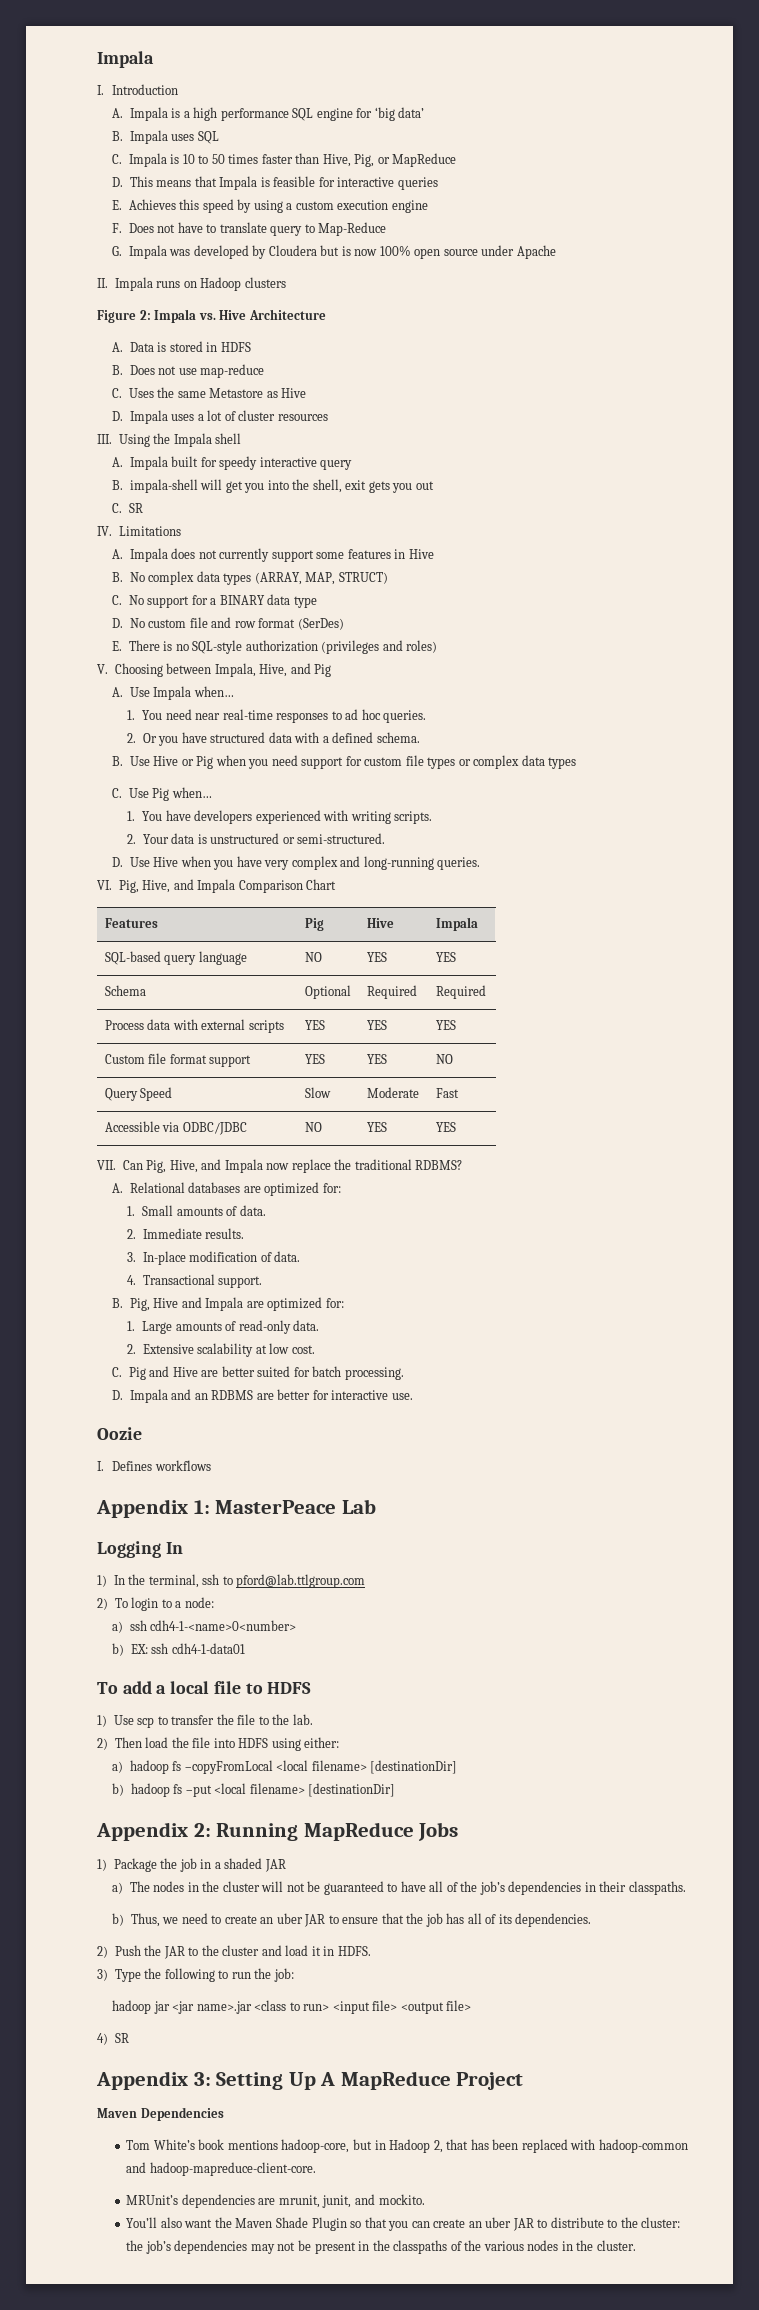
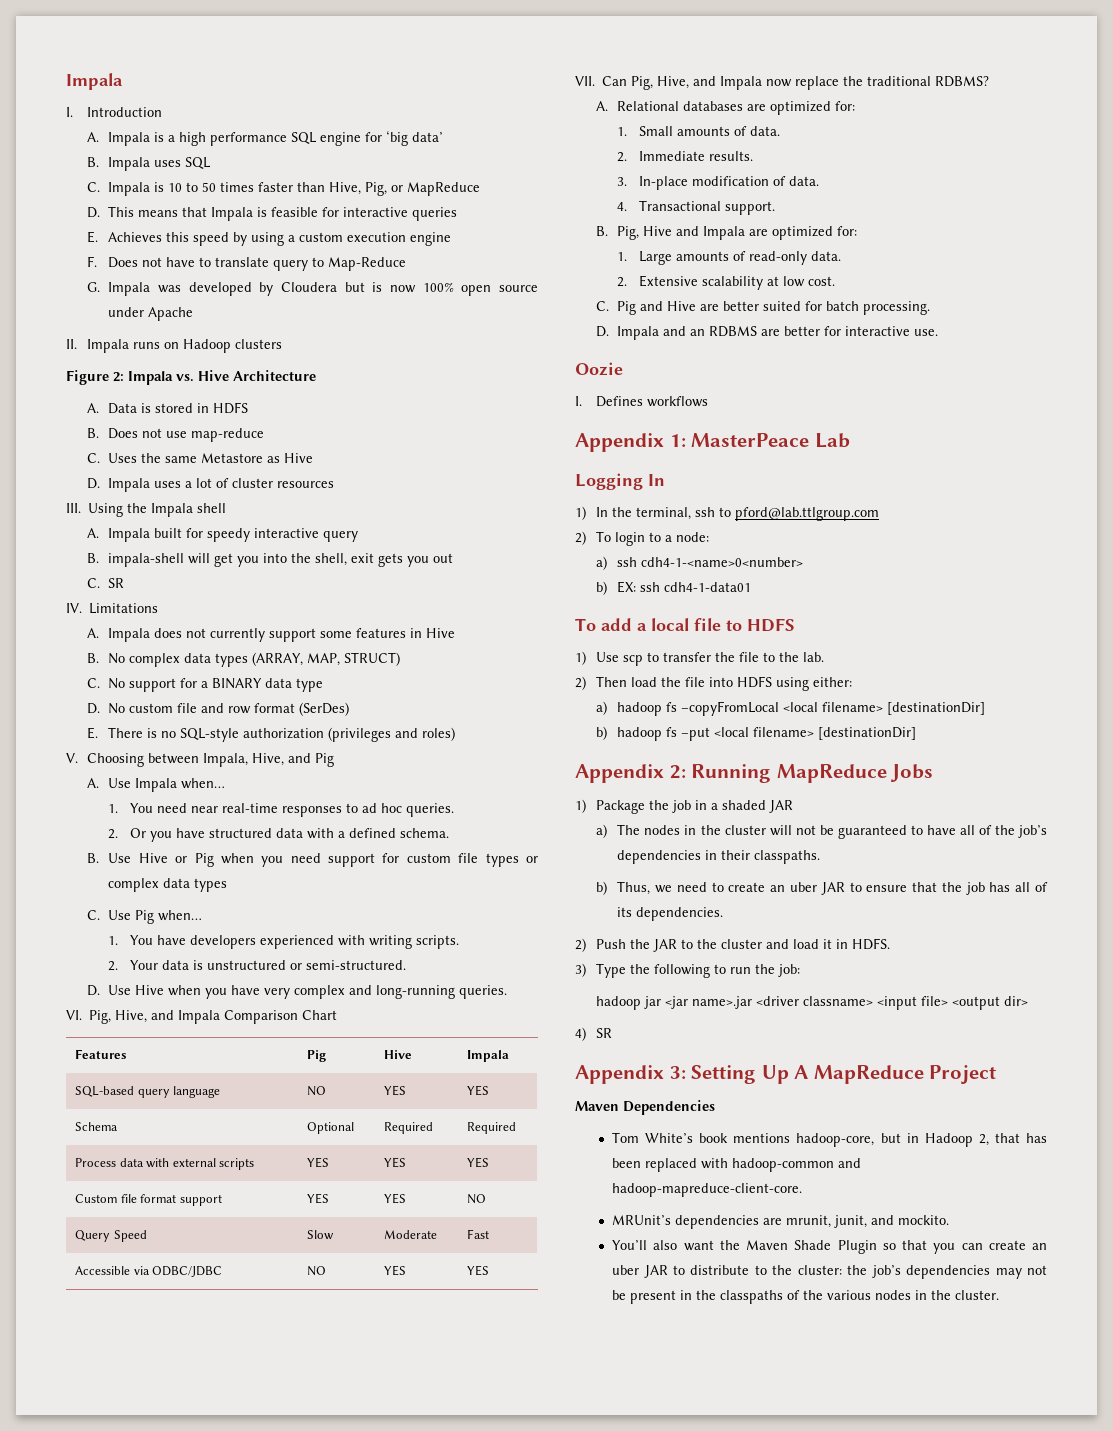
- hadoop jar <jar name>.jar <class to run> <input file> <output file>
+ hadoop jar <jar name>.jar <driver classname> <input file> <output dir>

